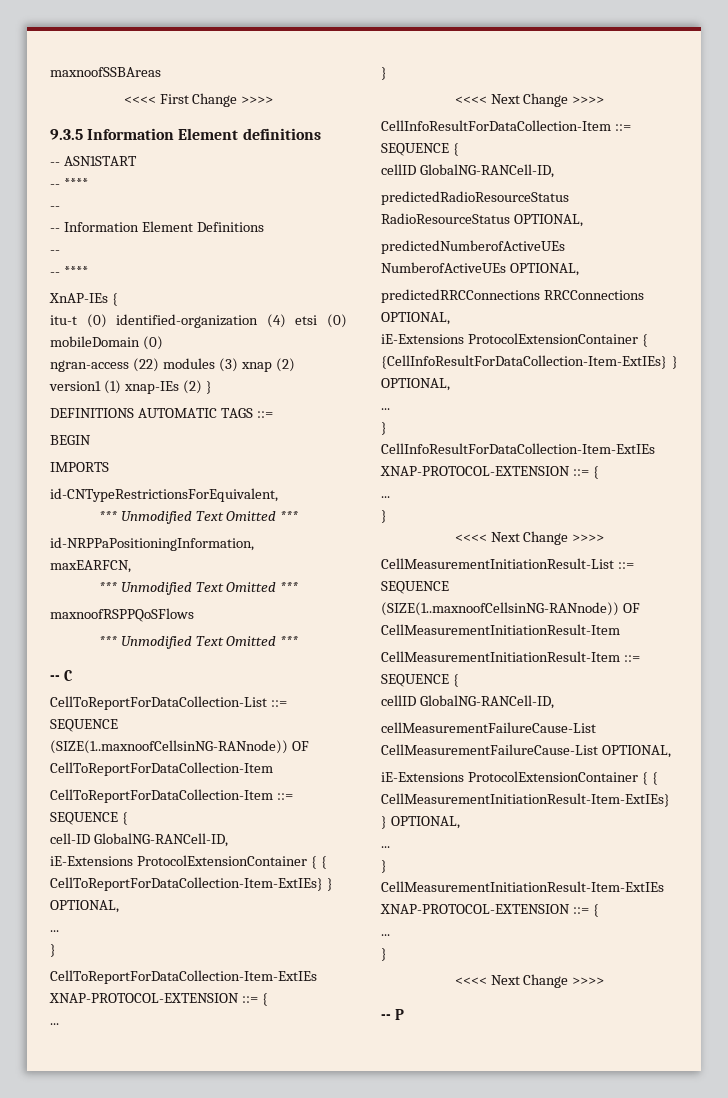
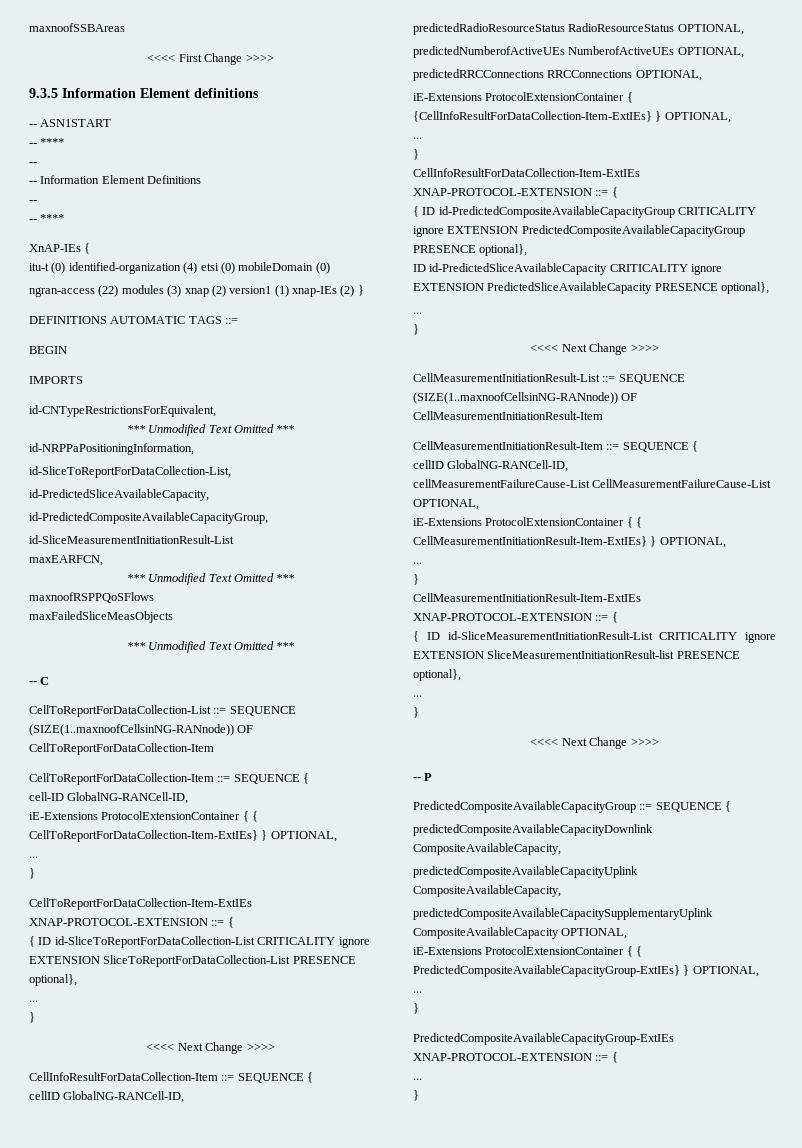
+ id-SliceToReportForDataCollection-List,
+ id-PredictedSliceAvailableCapacity,
+ id-PredictedCompositeAvailableCapacityGroup,
+ id-SliceMeasurementInitiationResult-List
+ maxFailedSliceMeasObjects
+ { ID id-SliceToReportForDataCollection-List CRITICALITY ignore EXTENSION SliceToReportForDataCollection-List PRESENCE optional},
+ { ID id-PredictedCompositeAvailableCapacityGroup CRITICALITY ignore EXTENSION PredictedCompositeAvailableCapacityGroup PRESENCE optional},
+ ID id-PredictedSliceAvailableCapacity CRITICALITY ignore EXTENSION PredictedSliceAvailableCapacity PRESENCE optional},
+ { ID id-SliceMeasurementInitiationResult-List CRITICALITY ignore EXTENSION SliceMeasurementInitiationResult-list PRESENCE optional},
+ PredictedCompositeAvailableCapacityGroup ::= SEQUENCE {
+ predictedCompositeAvailableCapacityDownlink CompositeAvailableCapacity,
+ predictedCompositeAvailableCapacityUplink CompositeAvailableCapacity,
+ predictedCompositeAvailableCapacitySupplementaryUplink CompositeAvailableCapacity OPTIONAL,
+ iE-Extensions ProtocolExtensionContainer { { PredictedCompositeAvailableCapacityGroup-ExtIEs} } OPTIONAL,
+ ...
+ }
+ PredictedCompositeAvailableCapacityGroup-ExtIEs XNAP-PROTOCOL-EXTENSION ::= {
+ ...
+ }

